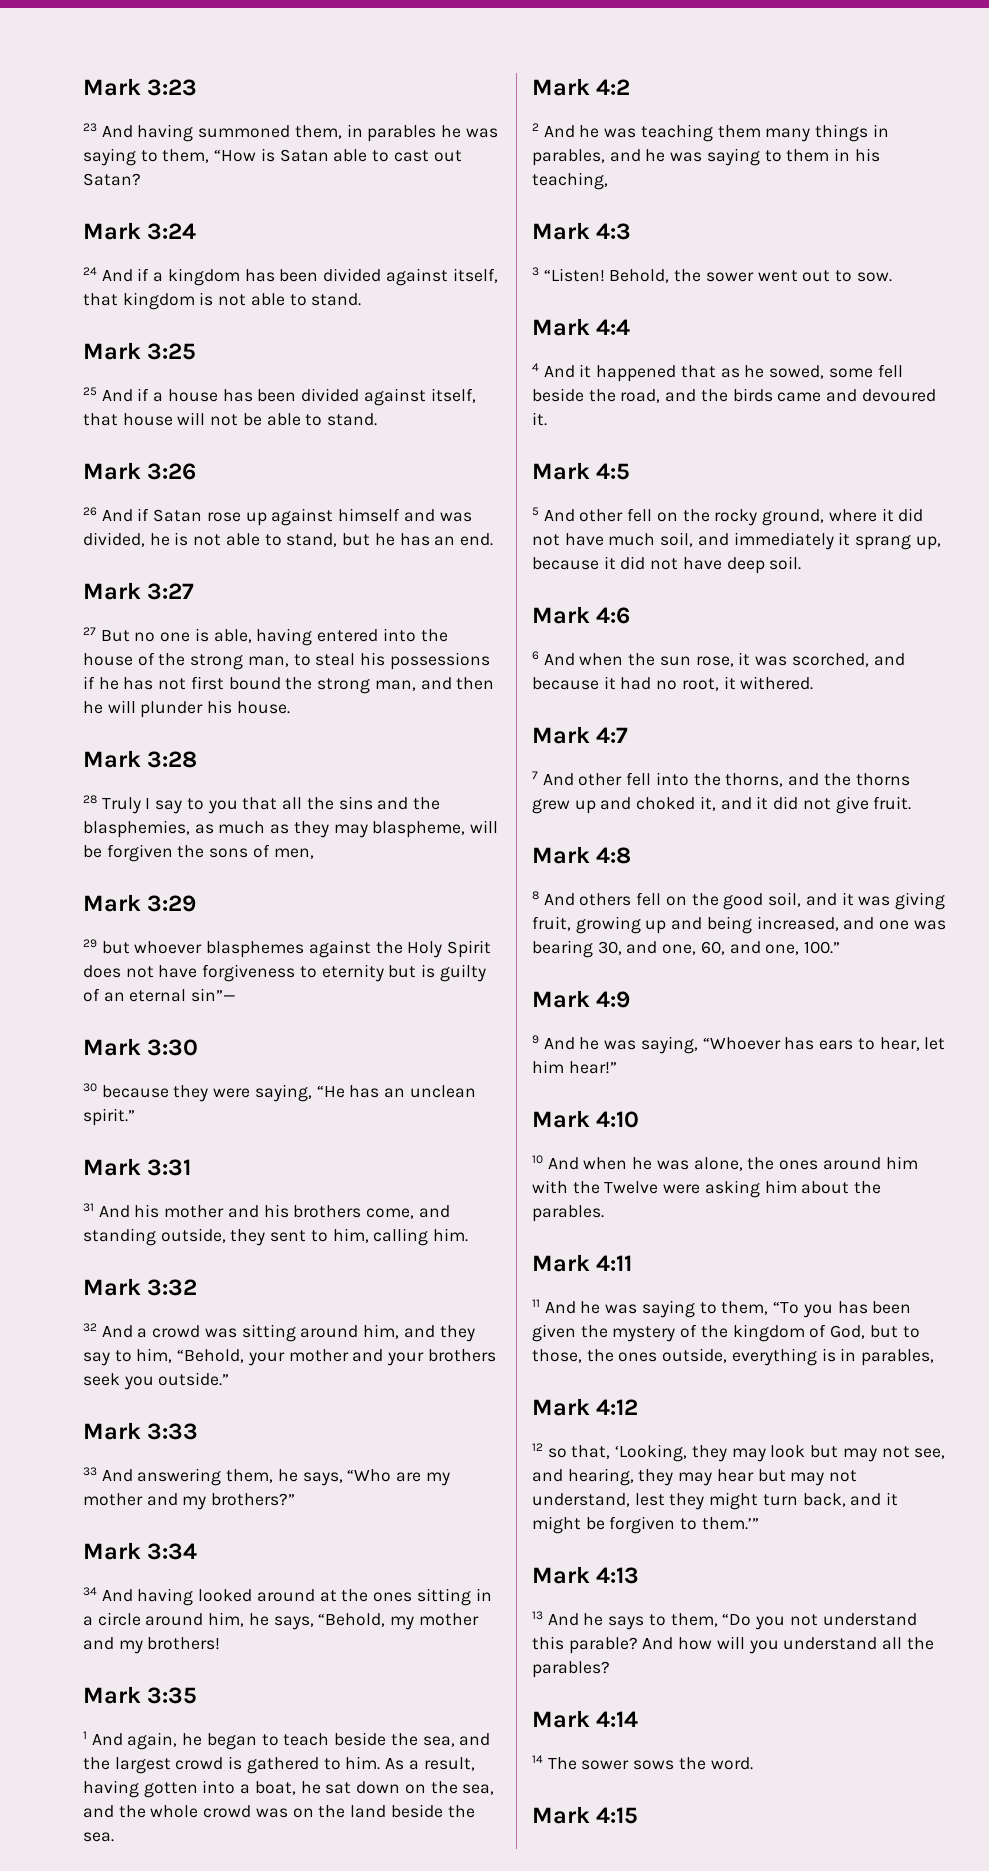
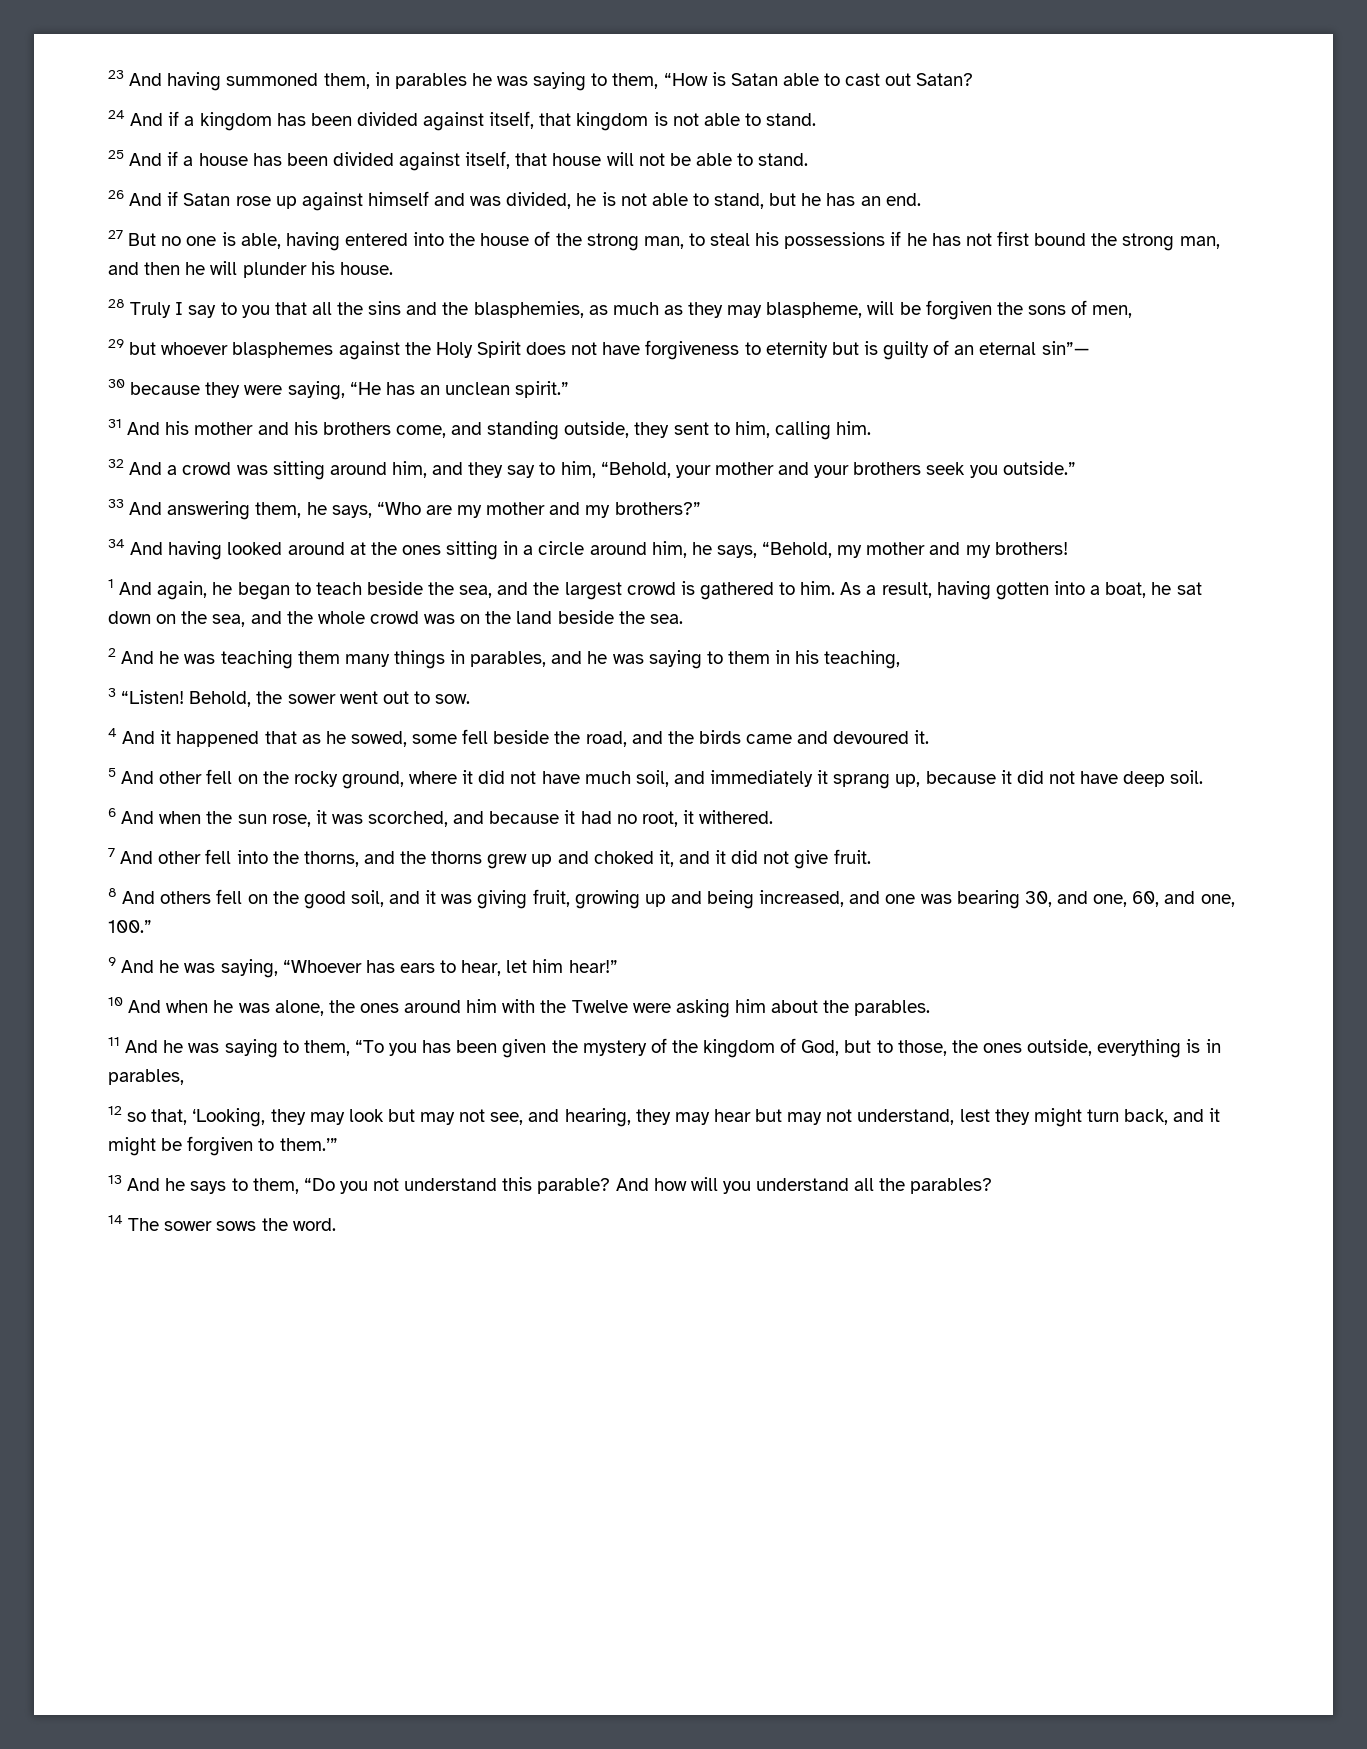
- Mark 3:23
- Mark 3:24
- Mark 3:25
- Mark 3:26
- Mark 3:27
- Mark 3:28
- Mark 3:29
- Mark 3:30
- Mark 3:31
- Mark 3:32
- Mark 3:33
- Mark 3:34
- Mark 3:35
- Mark 4:2
- Mark 4:3
- Mark 4:4
- Mark 4:5
- Mark 4:6
- Mark 4:7
- Mark 4:8
- Mark 4:9
- Mark 4:10
- Mark 4:11
- Mark 4:12
- Mark 4:13
- Mark 4:14
- Mark 4:15

